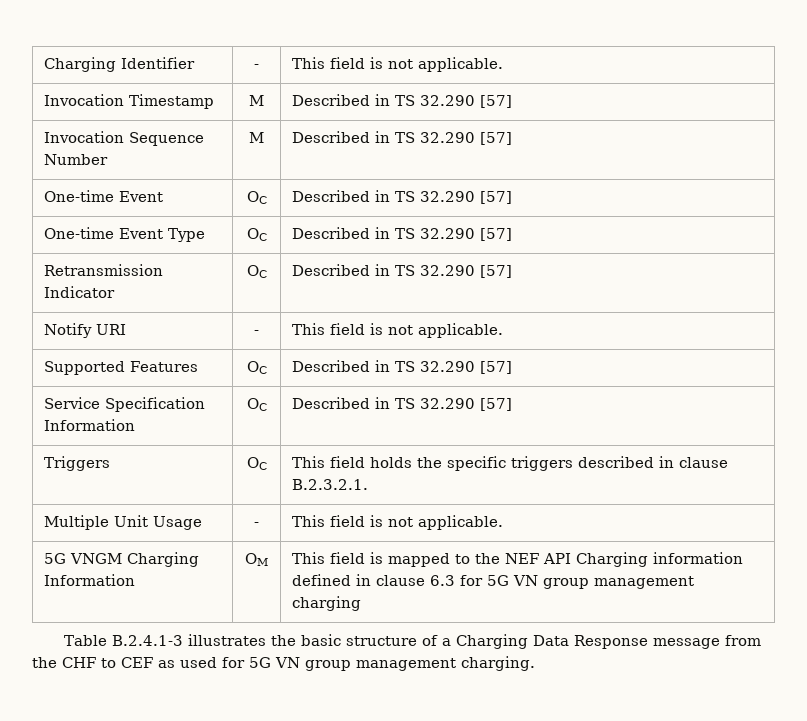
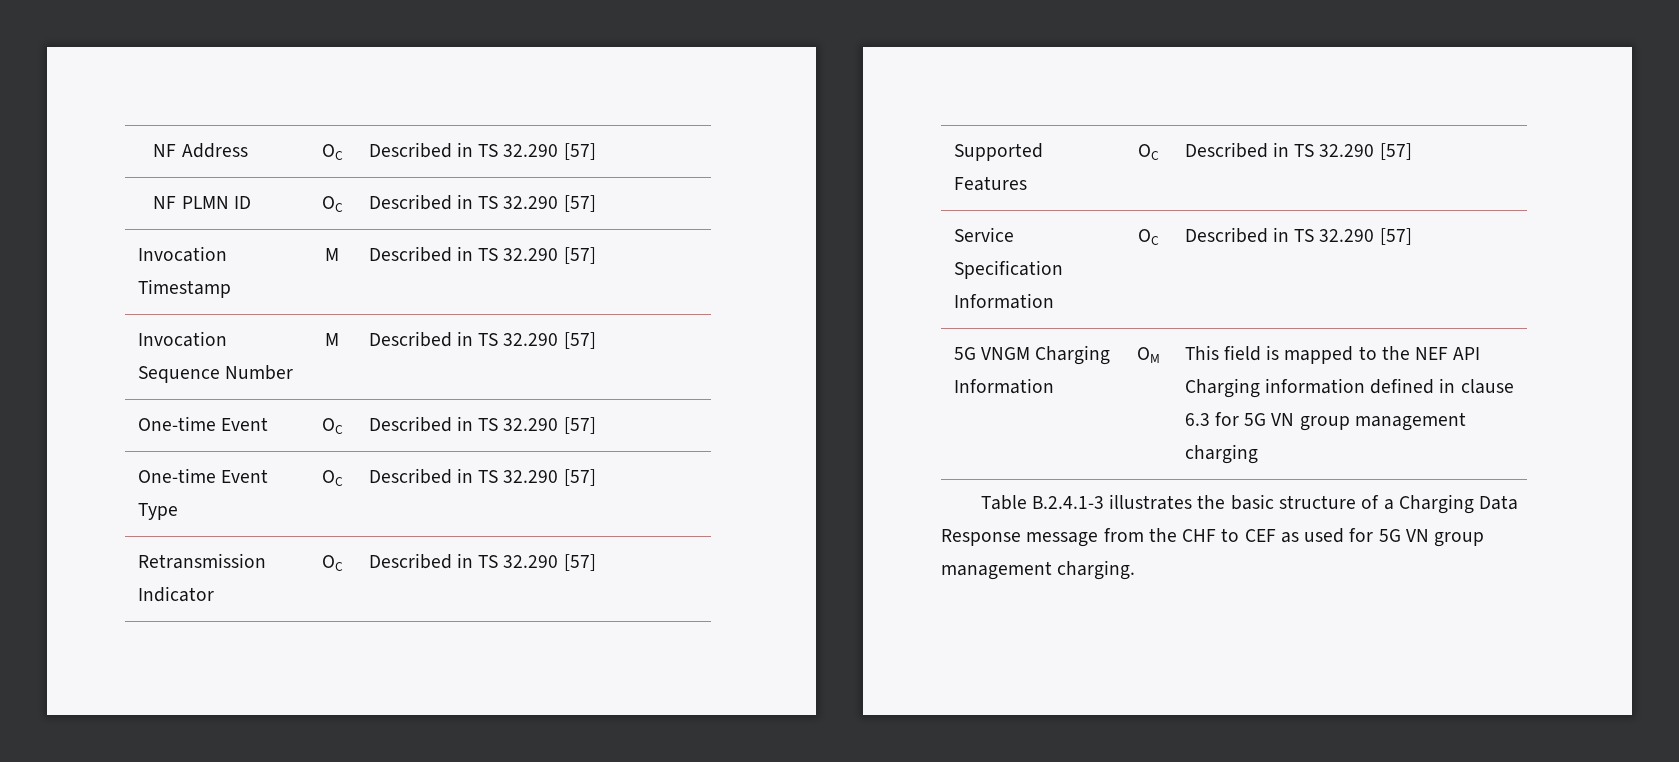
- Charging Identifier | - | This field is not applicable.
+ NF Address | OC | Described in TS 32.290 [57]
+ NF PLMN ID | OC | Described in TS 32.290 [57]
- Notify URI | - | This field is not applicable.
- Triggers | OC | This field holds the specific triggers described in clause B.2.3.2.1.
- Multiple Unit Usage | - | This field is not applicable.

